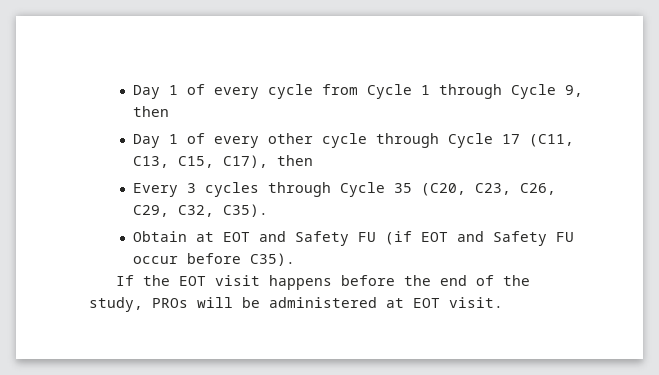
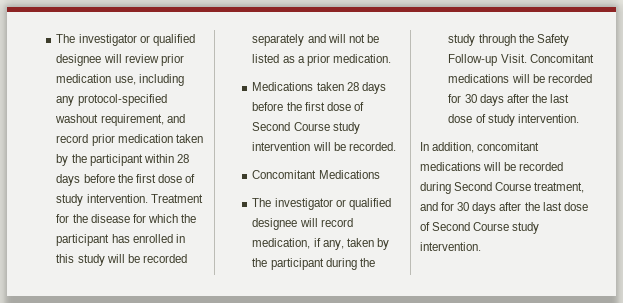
- Day 1 of every cycle from Cycle 1 through Cycle 9, then
- Day 1 of every other cycle through Cycle 17 (C11, C13, C15, C17), then
- Every 3 cycles through Cycle 35 (C20, C23, C26, C29, C32, C35).
- Obtain at EOT and Safety FU (if EOT and Safety FU occur before C35).
- If the EOT visit happens before the end of the study, PROs will be administered at EOT visit.
+ The investigator or qualified designee will review prior medication use, including any protocol-specified washout requirement, and record prior medication taken by the participant within 28 days before the first dose of study intervention. Treatment for the disease for which the participant has enrolled in this study will be recorded separately and will not be listed as a prior medication.
+ Medications taken 28 days before the first dose of Second Course study intervention will be recorded.
+ Concomitant Medications
+ The investigator or qualified designee will record medication, if any, taken by the participant during the study through the Safety Follow-up Visit. Concomitant medications will be recorded for 30 days after the last dose of study intervention.
+ In addition, concomitant medications will be recorded during Second Course treatment, and for 30 days after the last dose of Second Course study intervention.

